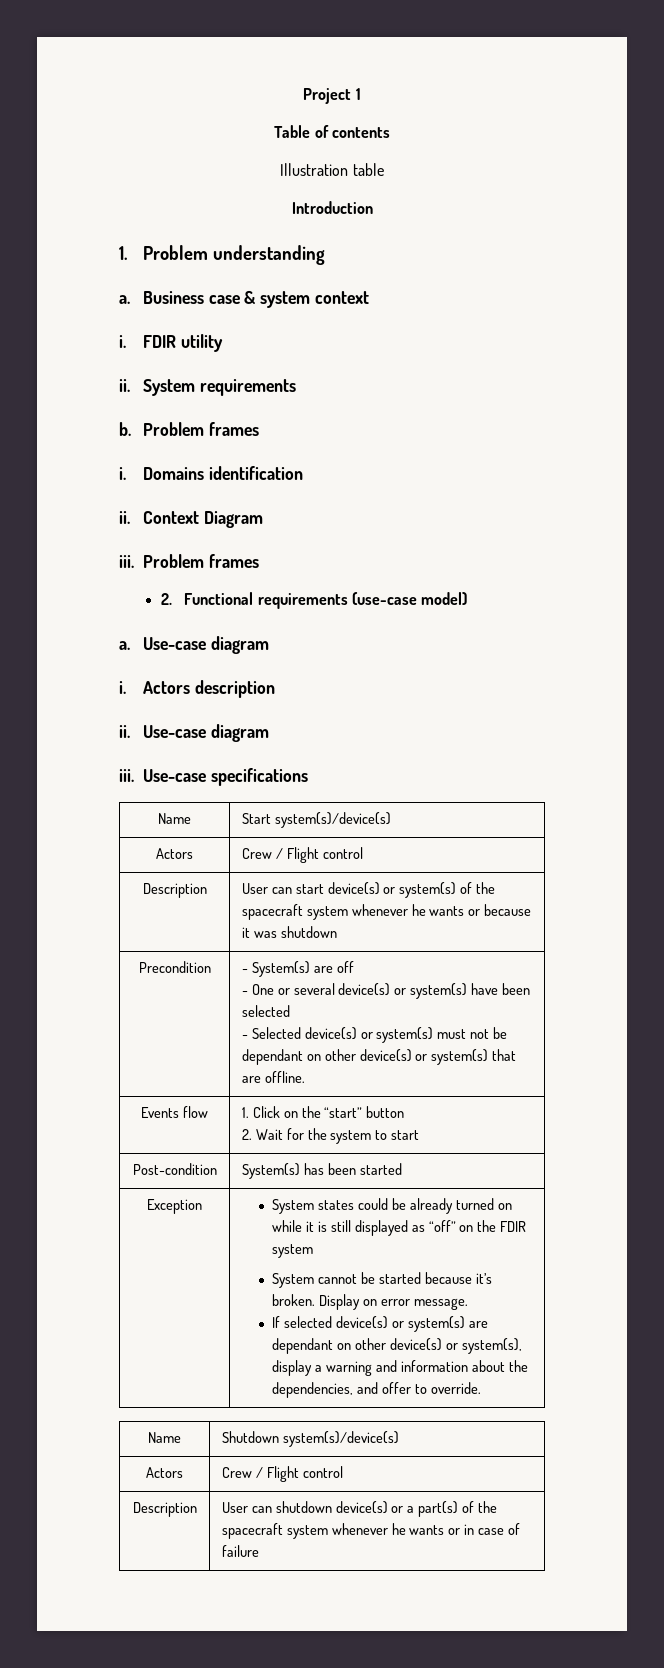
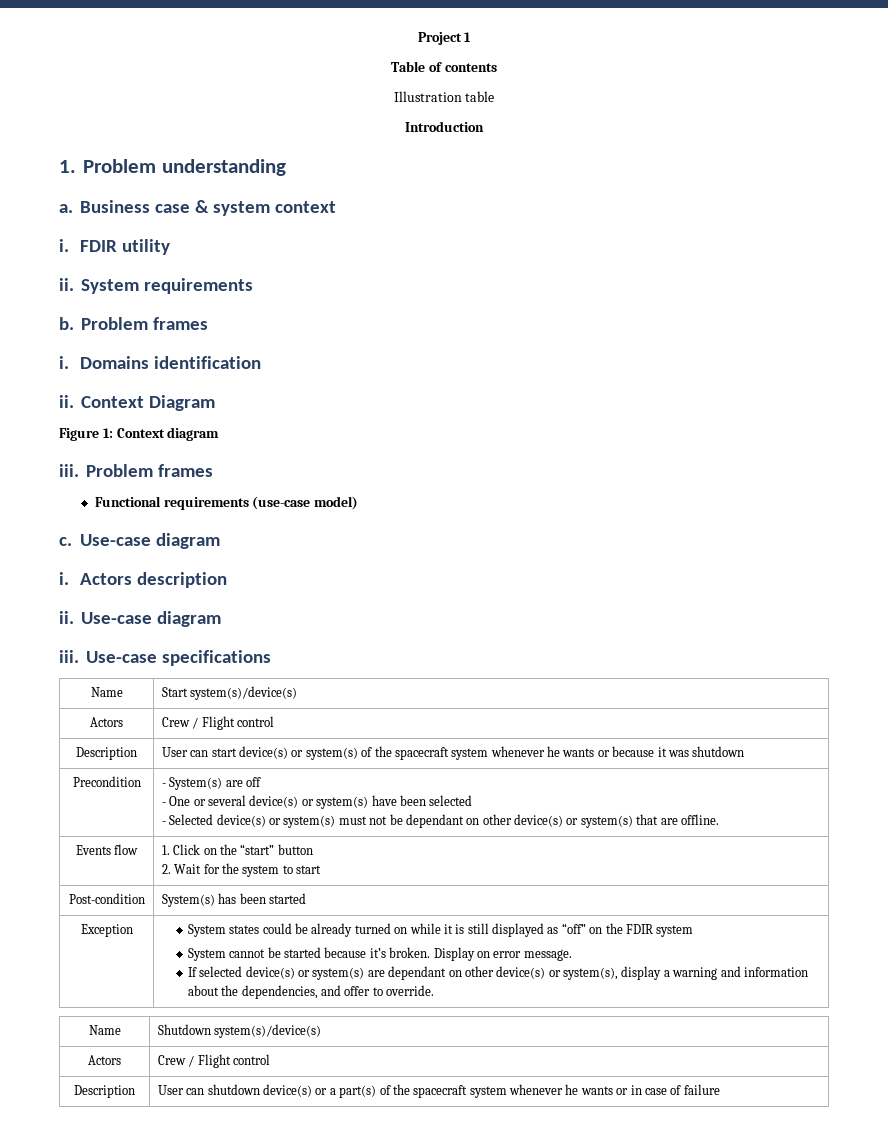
+ Figure 1: Context diagram
- 2. Functional requirements (use-case model)
- a.
+ Functional requirements (use-case model)
+ c.

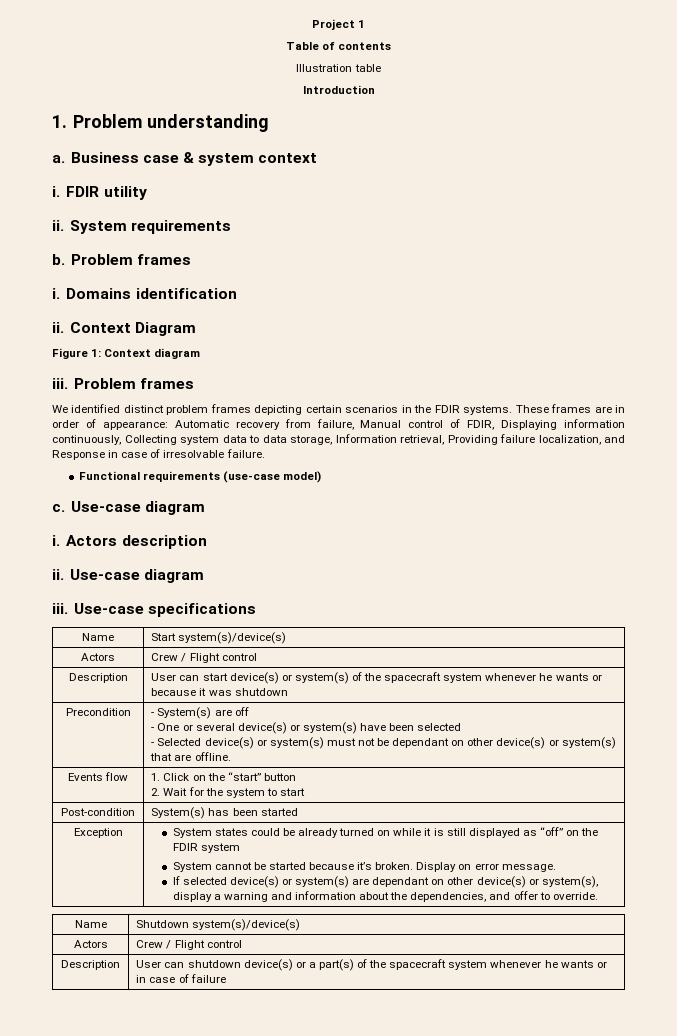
+ We identified distinct problem frames depicting certain scenarios in the FDIR systems. These frames are in order of appearance: Automatic recovery from failure, Manual control of FDIR, Displaying information continuously, Collecting system data to data storage, Information retrieval, Providing failure localization, and Response in case of irresolvable failure.

